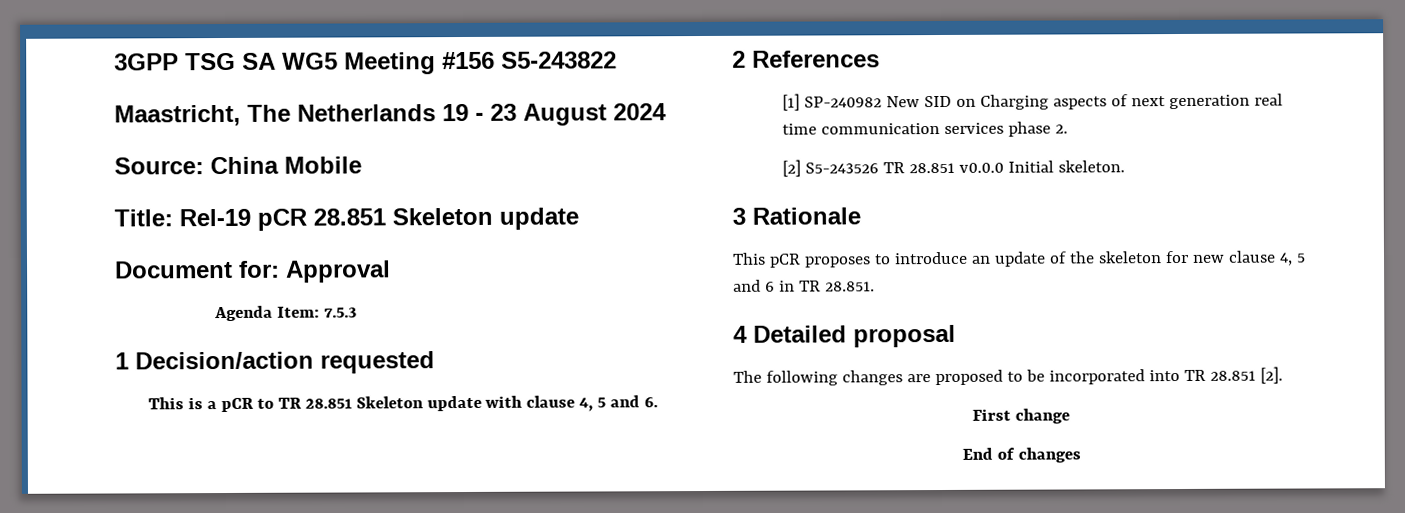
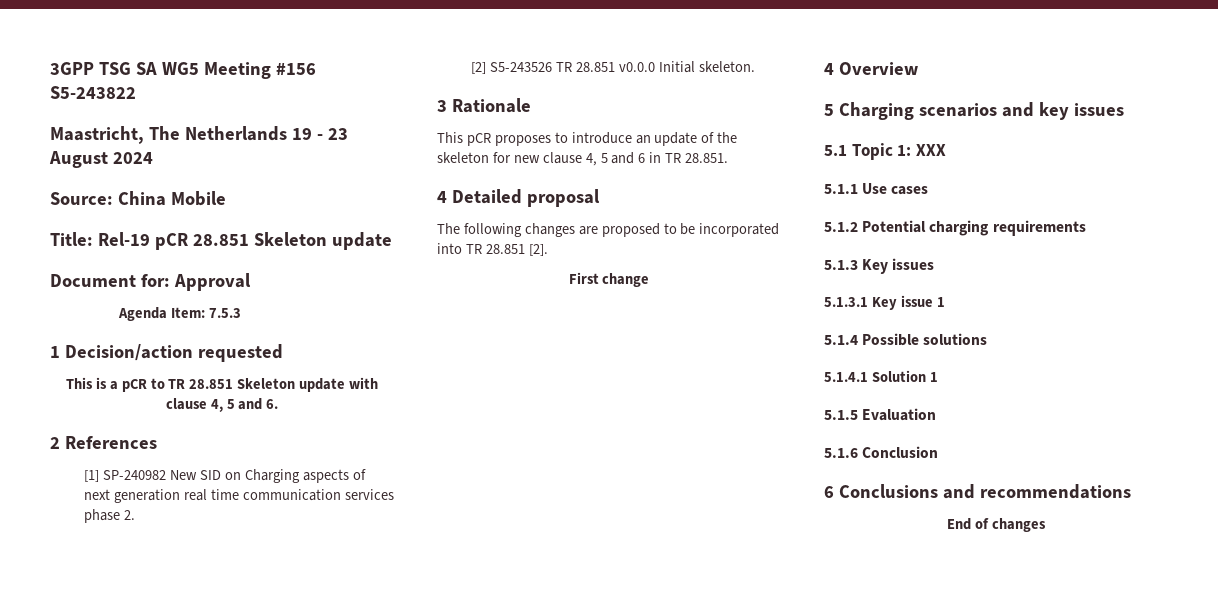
+ 4 Overview
+ 5 Charging scenarios and key issues
+ 5.1 Topic 1: XXX
+ 5.1.1 Use cases
+ 5.1.2 Potential charging requirements
+ 5.1.3 Key issues
+ 5.1.3.1 Key issue 1
+ 5.1.4 Possible solutions
+ 5.1.4.1 Solution 1
+ 5.1.5 Evaluation
+ 5.1.6 Conclusion
+ 6 Conclusions and recommendations

